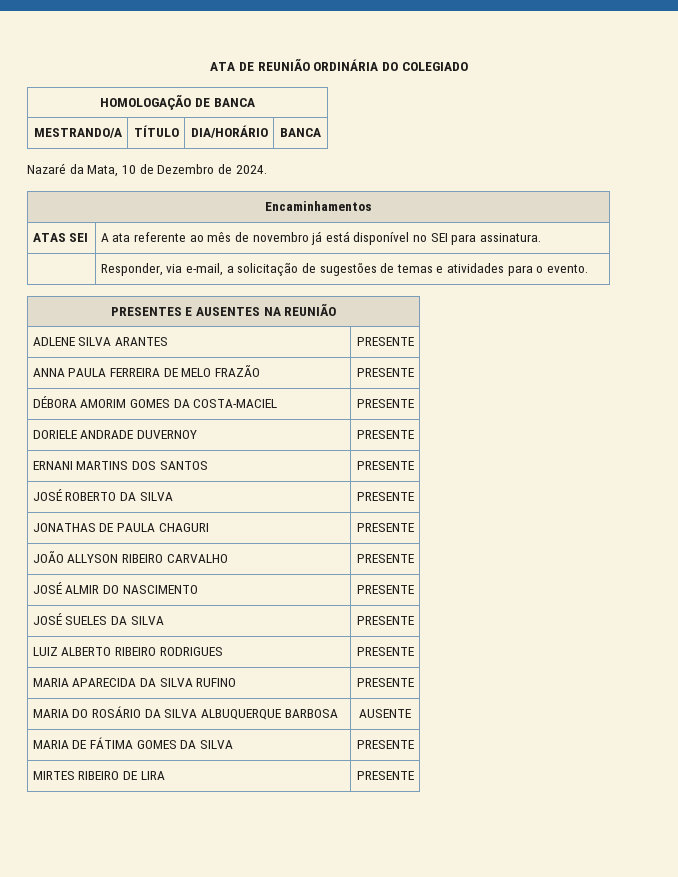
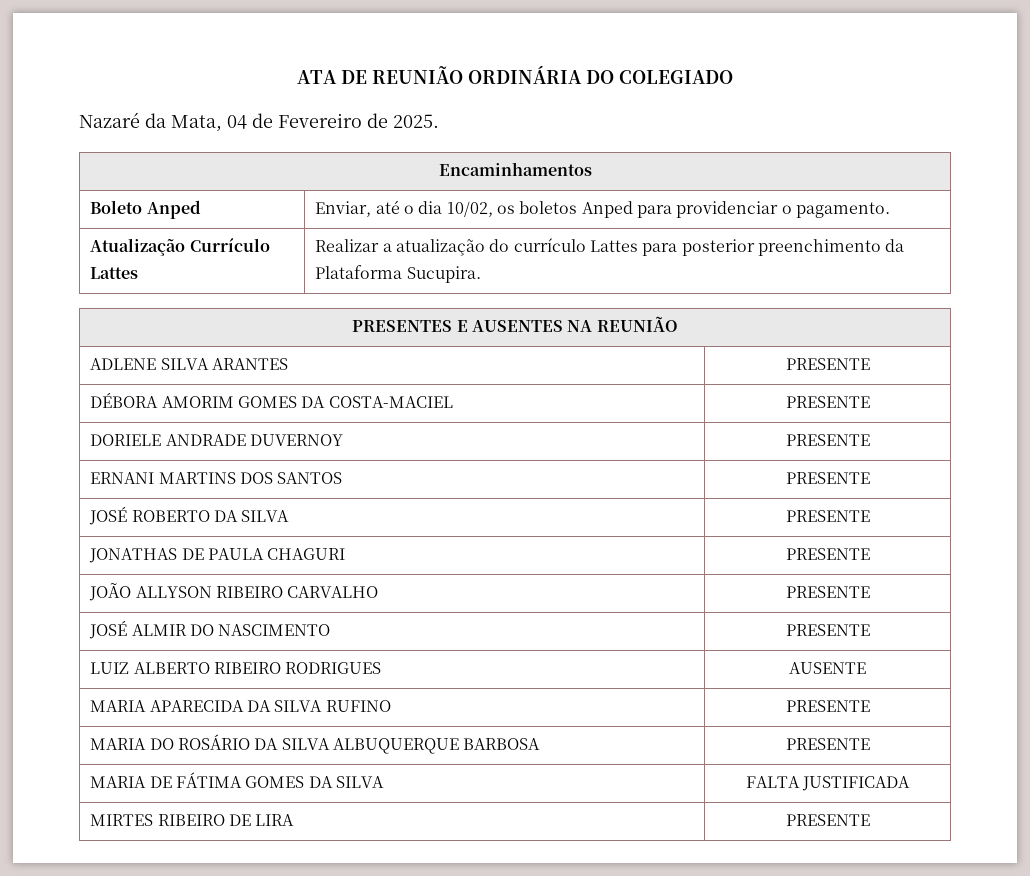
- HOMOLOGAÇÃO DE BANCA
- MESTRANDO/A | TÍTULO | DIA/HORÁRIO | BANCA
- Nazaré da Mata, 10 de Dezembro de 2024.
+ Nazaré da Mata, 04 de Fevereiro de 2025.
  Encaminhamentos
- ATAS SEI | A ata referente ao mês de novembro já está disponível no SEI para assinatura.
- | Responder, via e-mail, a solicitação de sugestões de temas e atividades para o evento.
+ Boleto Anped | Enviar, até o dia 10/02, os boletos Anped para providenciar o pagamento.
+ Atualização Currículo Lattes | Realizar a atualização do currículo Lattes para posterior preenchimento da Plataforma Sucupira.
- ANNA PAULA FERREIRA DE MELO FRAZÃO | PRESENTE
- JOSÉ SUELES DA SILVA | PRESENTE
- LUIZ ALBERTO RIBEIRO RODRIGUES | PRESENTE
+ LUIZ ALBERTO RIBEIRO RODRIGUES | AUSENTE
- MARIA DO ROSÁRIO DA SILVA ALBUQUERQUE BARBOSA | AUSENTE
+ MARIA DO ROSÁRIO DA SILVA ALBUQUERQUE BARBOSA | PRESENTE
- MARIA DE FÁTIMA GOMES DA SILVA | PRESENTE
+ MARIA DE FÁTIMA GOMES DA SILVA | FALTA JUSTIFICADA

